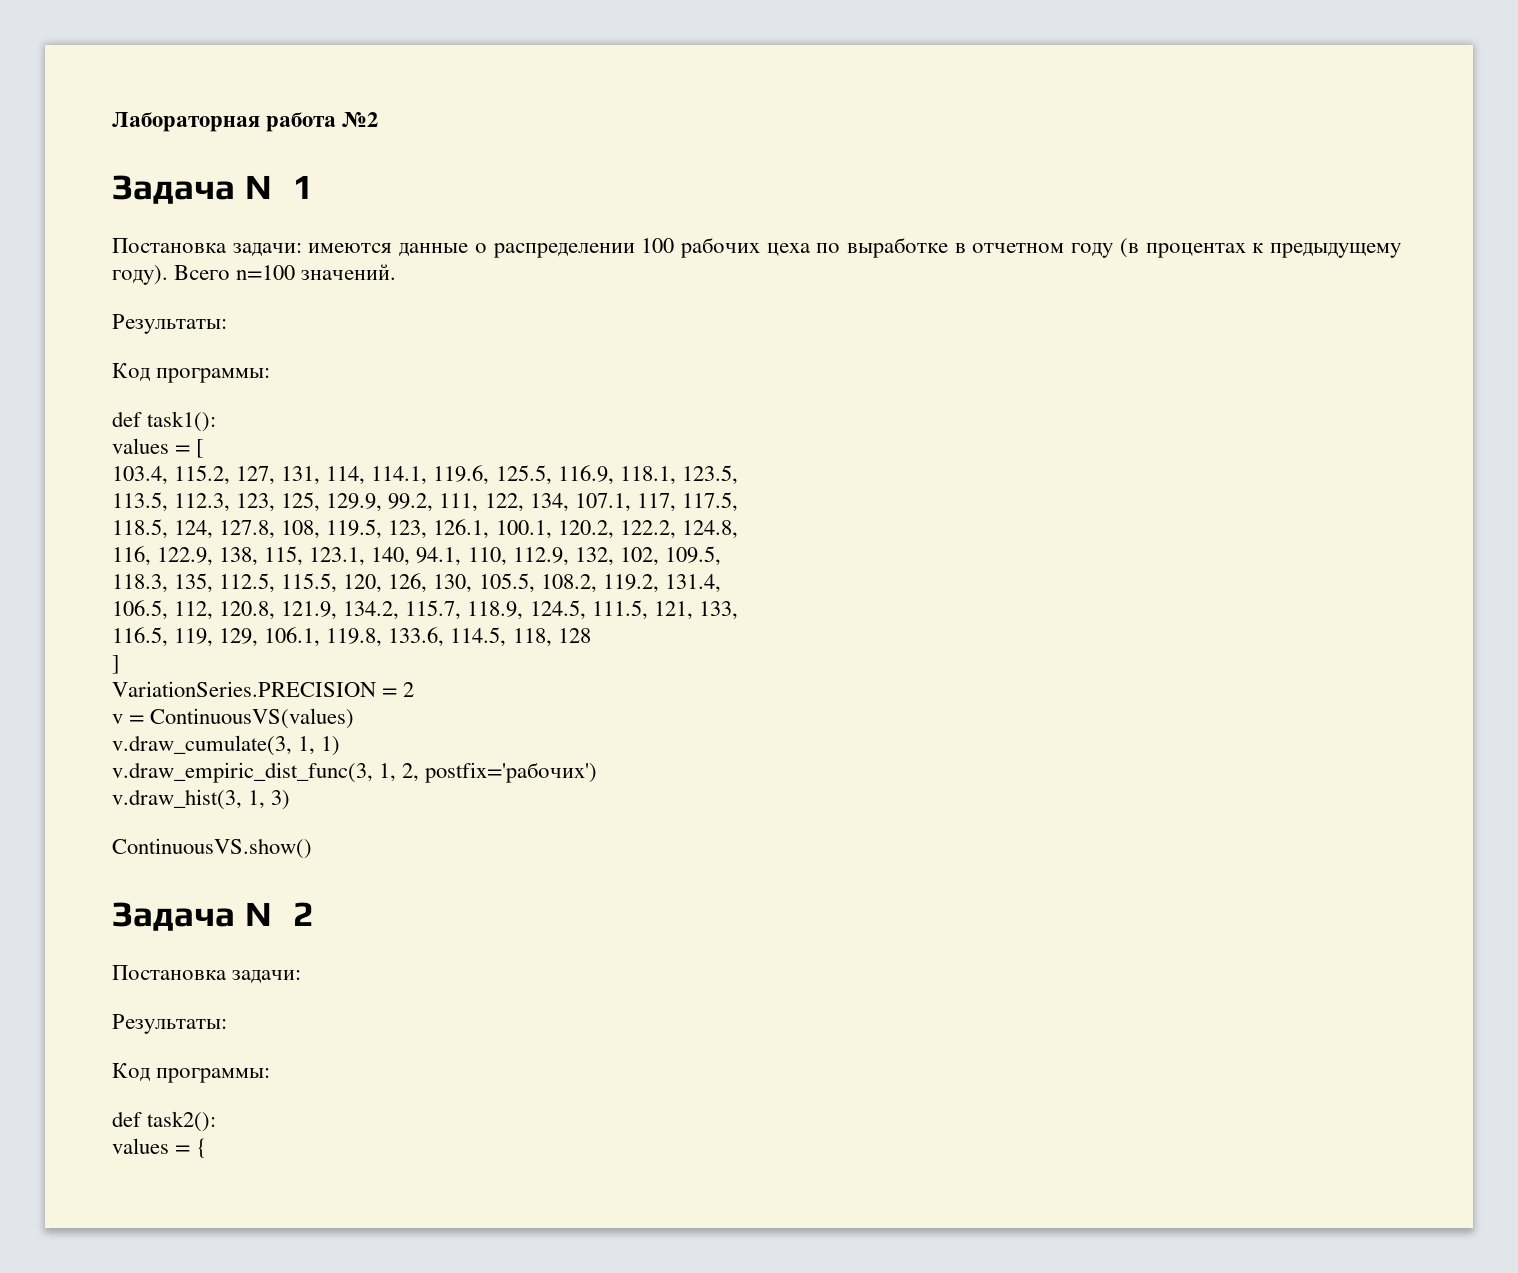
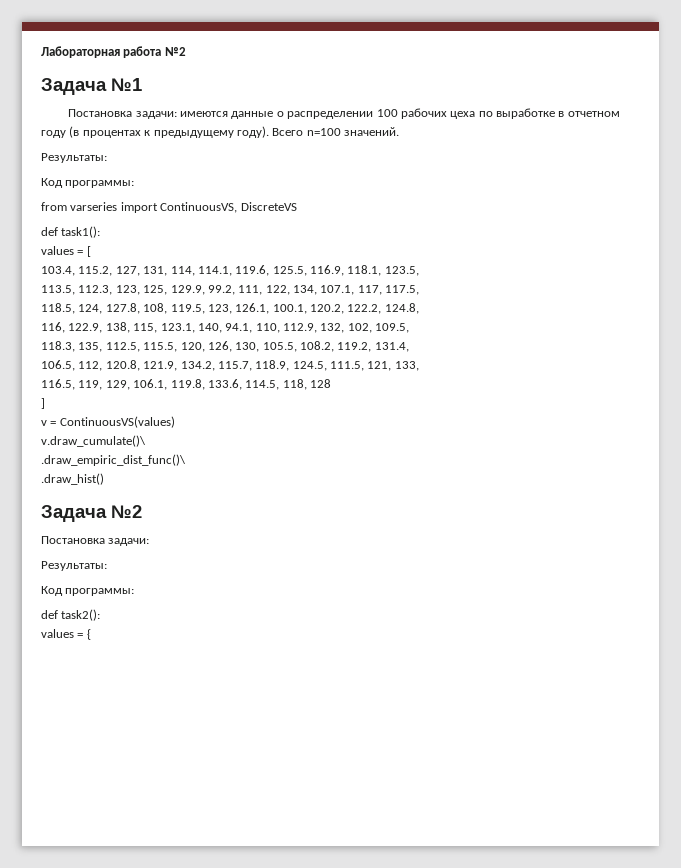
+ from varseries import ContinuousVS, DiscreteVS
- VariationSeries.PRECISION = 2
- v.draw_cumulate(3, 1, 1)
- v.draw_empiric_dist_func(3, 1, 2, postfix='рабочих')
- v.draw_hist(3, 1, 3)
- ContinuousVS.show()
+ v.draw_cumulate()\
+ .draw_empiric_dist_func()\
+ .draw_hist()

